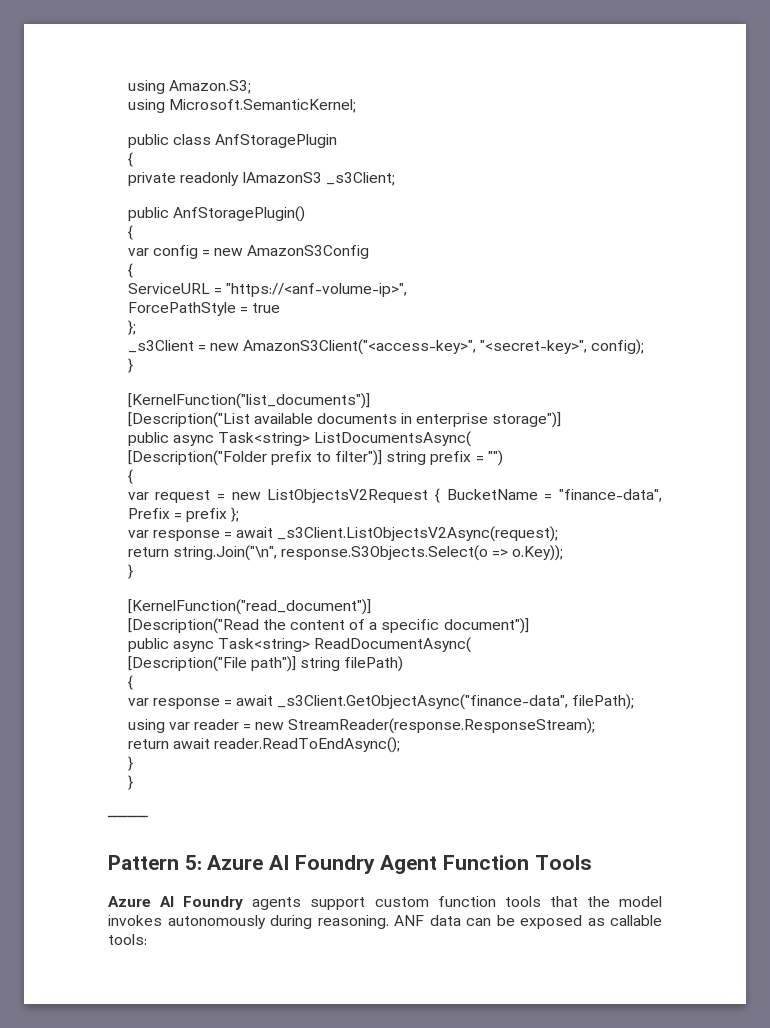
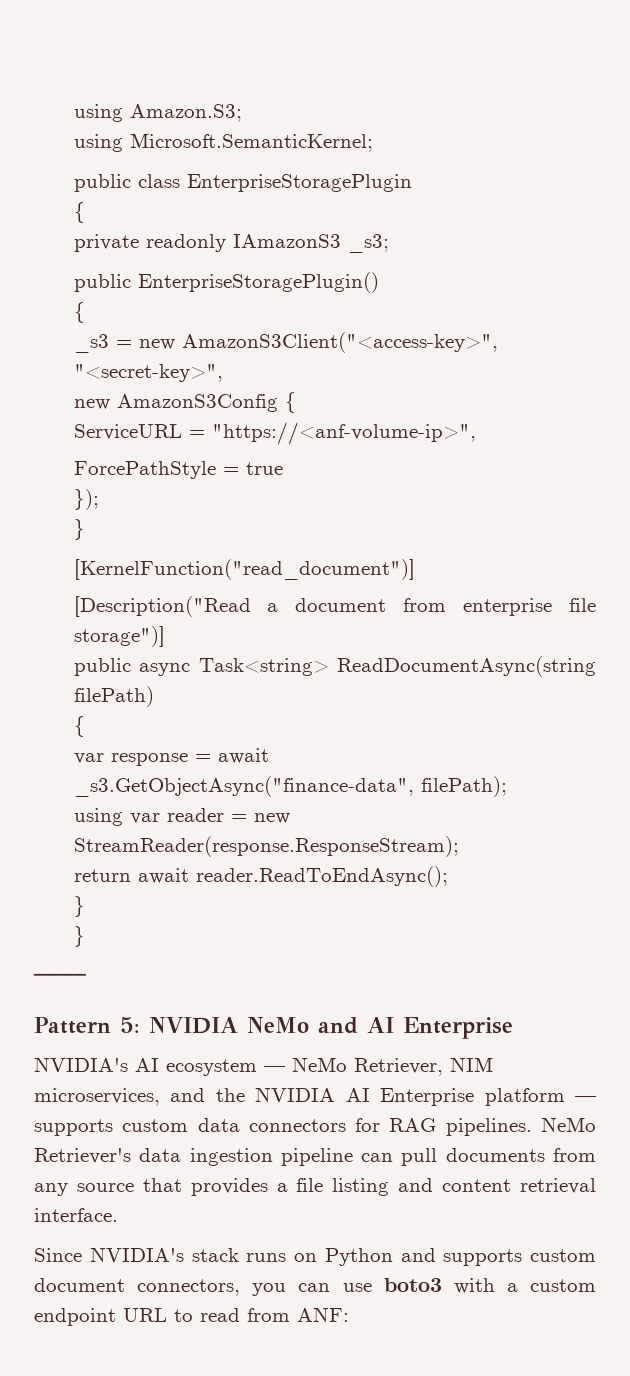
- public class AnfStoragePlugin
+ public class EnterpriseStoragePlugin
- private readonly IAmazonS3 _s3Client;
- public AnfStoragePlugin()
+ private readonly IAmazonS3 _s3;
+ public EnterpriseStoragePlugin()
  {
- var config = new AmazonS3Config
- {
+ _s3 = new AmazonS3Client("<access-key>", "<secret-key>",
+ new AmazonS3Config {
  ForcePathStyle = true
- };
- _s3Client = new AmazonS3Client("<access-key>", "<secret-key>", config);
- }
- [KernelFunction("list_documents")]
- [Description("List available documents in enterprise storage")]
- public async Task<string> ListDocumentsAsync(
- [Description("Folder prefix to filter")] string prefix = "")
- {
- var request = new ListObjectsV2Request { BucketName = "finance-data", Prefix = prefix };
- var response = await _s3Client.ListObjectsV2Async(request);
- return string.Join("\n", response.S3Objects.Select(o => o.Key));
+ });
  }
  [KernelFunction("read_document")]
- [Description("Read the content of a specific document")]
- public async Task<string> ReadDocumentAsync(
- [Description("File path")] string filePath)
+ [Description("Read a document from enterprise file storage")]
+ public async Task<string> ReadDocumentAsync(string filePath)
- var response = await _s3Client.GetObjectAsync("finance-data", filePath);
+ var response = await _s3.GetObjectAsync("finance-data", filePath);
- Pattern 5: Azure AI Foundry Agent Function Tools
- Azure AI Foundry agents support custom function tools that the model invokes autonomously during reasoning. ANF data can be exposed as callable tools:
+ Pattern 5: NVIDIA NeMo and AI Enterprise
+ NVIDIA's AI ecosystem — NeMo Retriever, NIM microservices, and the NVIDIA AI Enterprise platform — supports custom data connectors for RAG pipelines. NeMo Retriever's data ingestion pipeline can pull documents from any source that provides a file listing and content retrieval interface.
+ Since NVIDIA's stack runs on Python and supports custom document connectors, you can use boto3 with a custom endpoint URL to read from ANF:

